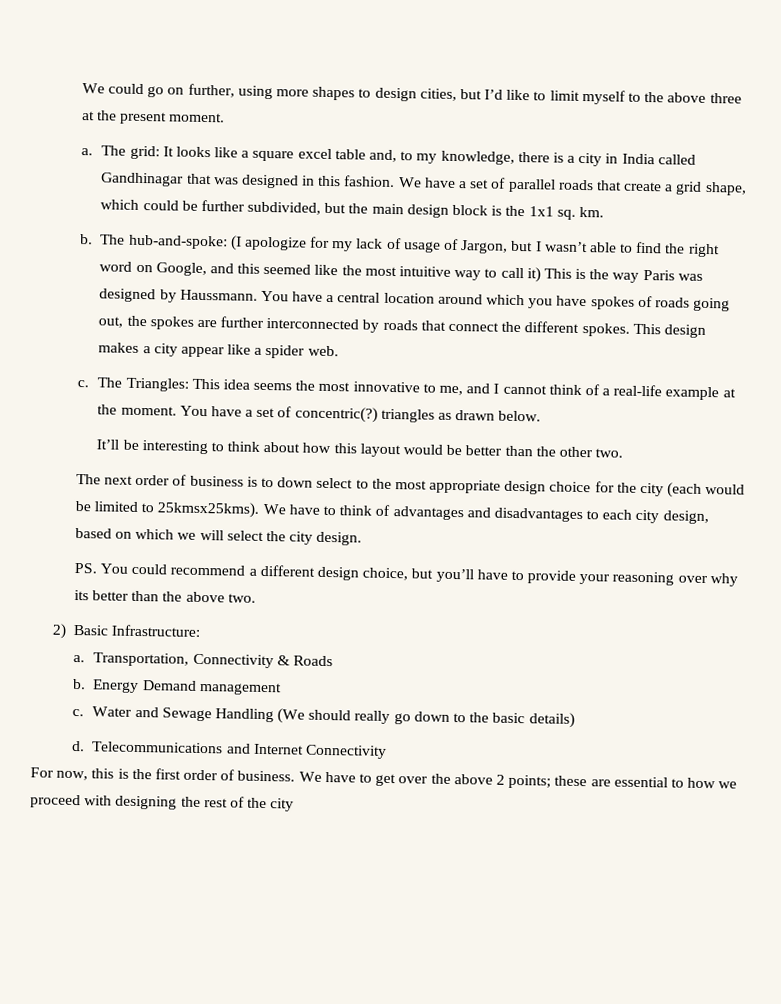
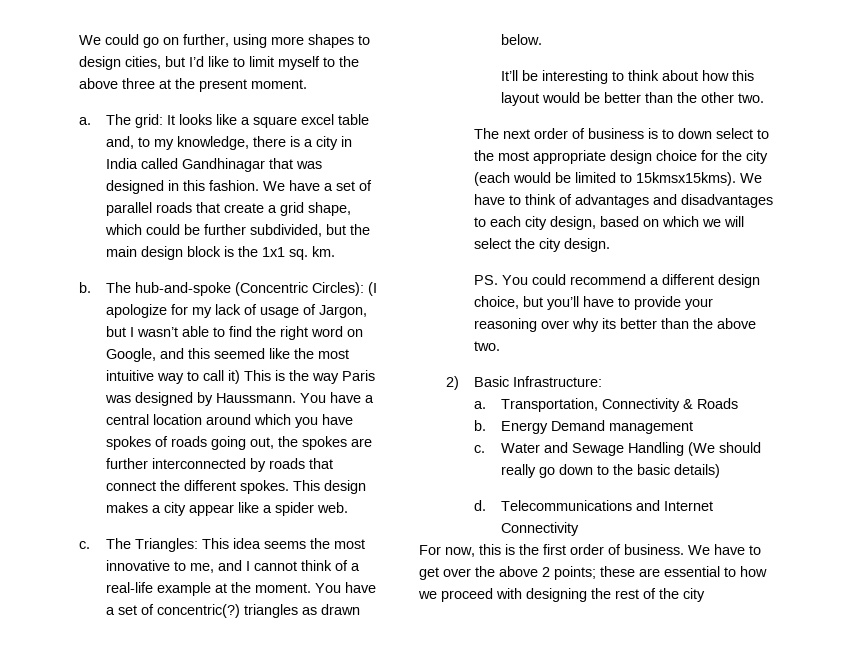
- The hub-and-spoke: (I apologize for my lack of usage of Jargon, but I wasn’t able to find the right word on Google, and this seemed like the most intuitive way to call it) This is the way Paris was designed by Haussmann.
+ The hub-and-spoke (Concentric Circles): (I apologize for my lack of usage of Jargon, but I wasn’t able to find the right word on Google, and this seemed like the most intuitive way to call it) This is the way Paris was designed by Haussmann.
- The next order of business is to down select to the most appropriate design choice for the city (each would be limited to 25kmsx25kms).
+ The next order of business is to down select to the most appropriate design choice for the city (each would be limited to 15kmsx15kms).

